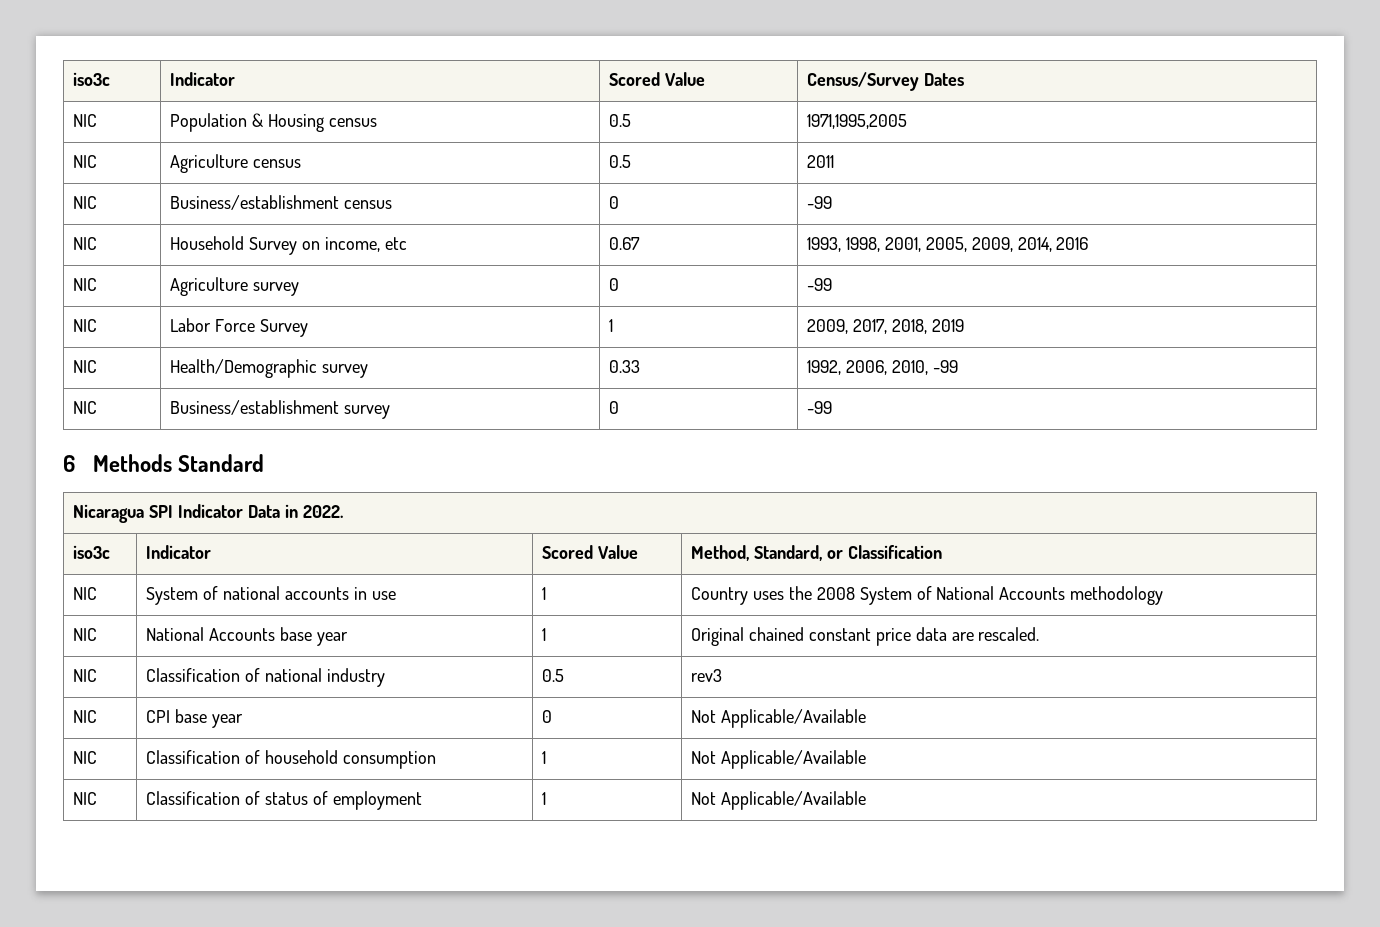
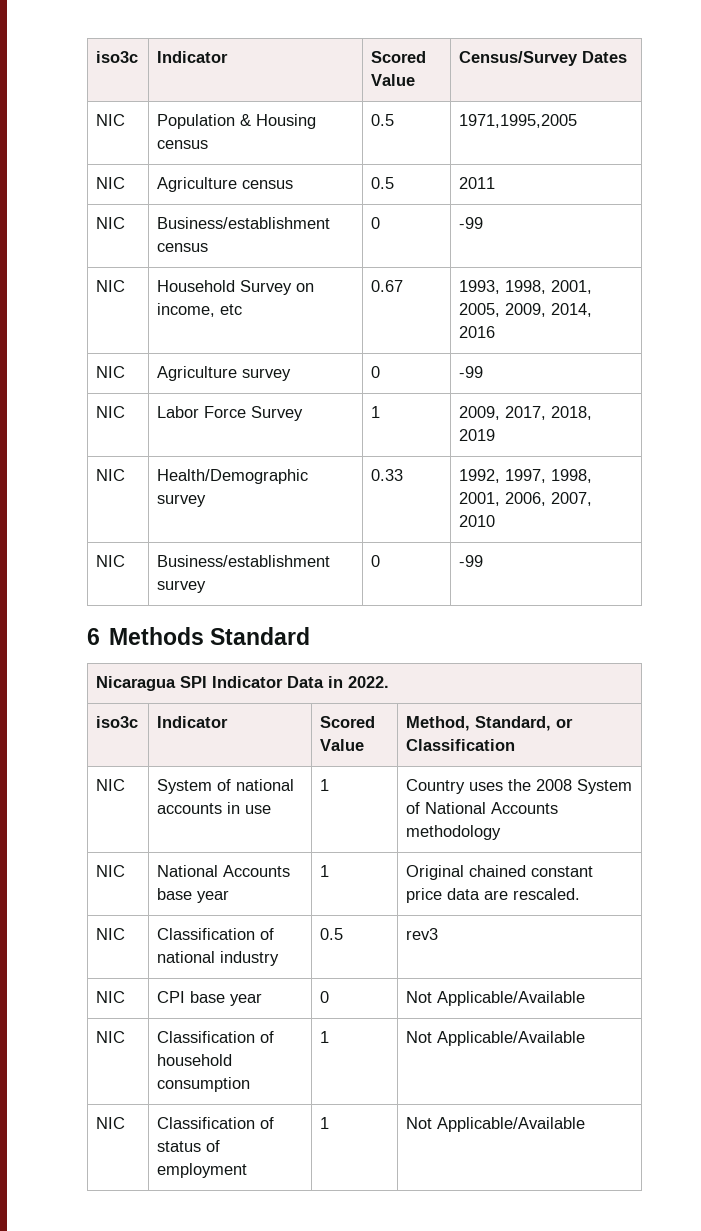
- NIC | Health/Demographic survey | 0.33 | 1992, 2006, 2010, -99
+ NIC | Health/Demographic survey | 0.33 | 1992, 1997, 1998, 2001, 2006, 2007, 2010

